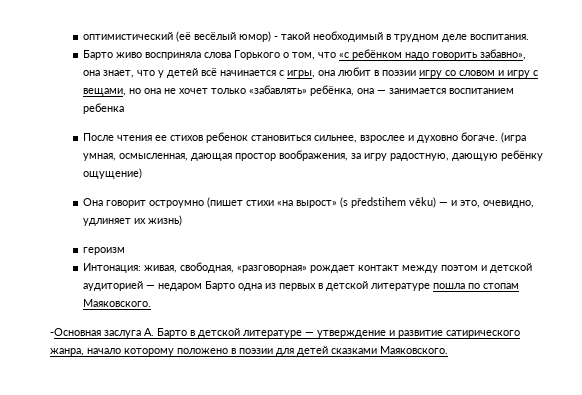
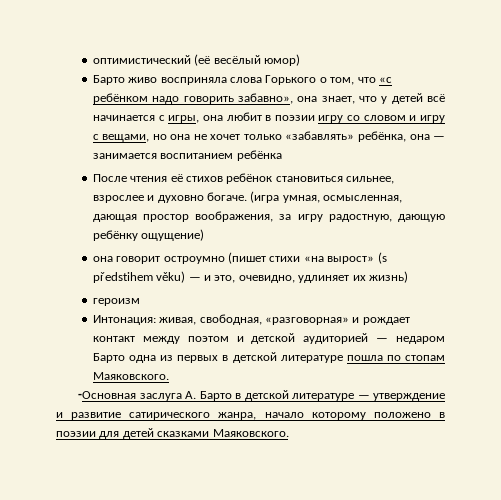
- оптимистический (её весёлый юмор) - такой необходимый в трудном деле воспитания.
+ оптимистический (её весёлый юмор)
- Барто живо восприняла слова Горького о том, что «с ребёнком надо говорить забавно», она знает, что у детей всё начинается с игры, она любит в поэзии игру со словом и игру с вещами, но она не хочет только «забавлять» ребёнка, она — занимается воспитанием ребенка
+ Барто живо восприняла слова Горького о том, что «с ребёнком надо говорить забавно», она знает, что у детей всё начинается с игры, она любит в поэзии игру со словом и игру с вещами, но она не хочет только «забавлять» ребёнка, она — занимается воспитанием ребёнка
- После чтения ее стихов ребенок становиться сильнее, взрослее и духовно богаче.
+ После чтения её стихов ребёнок становиться сильнее, взрослее и духовно богаче.
- Она говорит остроумно (пишет стихи «на вырост» (s předstihem věku) — и это, очевидно, удлиняет их жизнь)
+ она говорит остроумно (пишет стихи «на вырост» (s předstihem věku) — и это, очевидно, удлиняет их жизнь)
- Интонация: живая, свободная, «разговорная» рождает контакт между поэтом и детской аудиторией — недаром Барто одна из первых в детской литературе пошла по стопам Маяковского.
+ Интонация: живая, свободная, «разговорная» и рождает контакт между поэтом и детской аудиторией — недаром Барто одна из первых в детской литературе пошла по стопам Маяковского.

